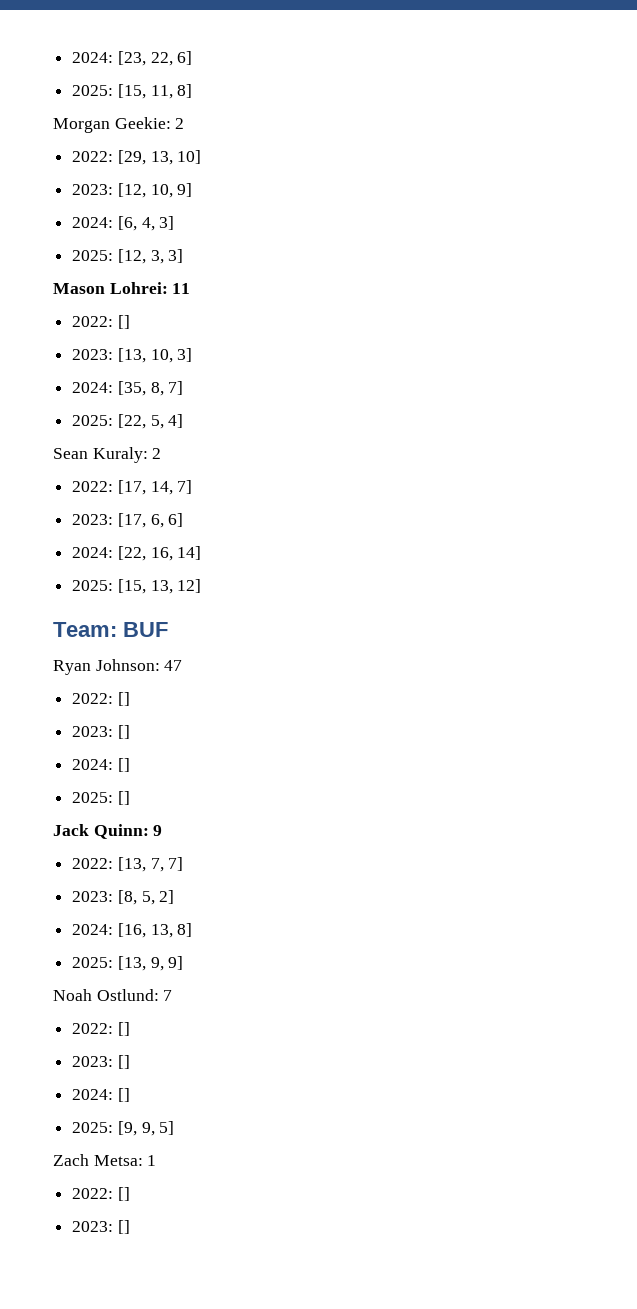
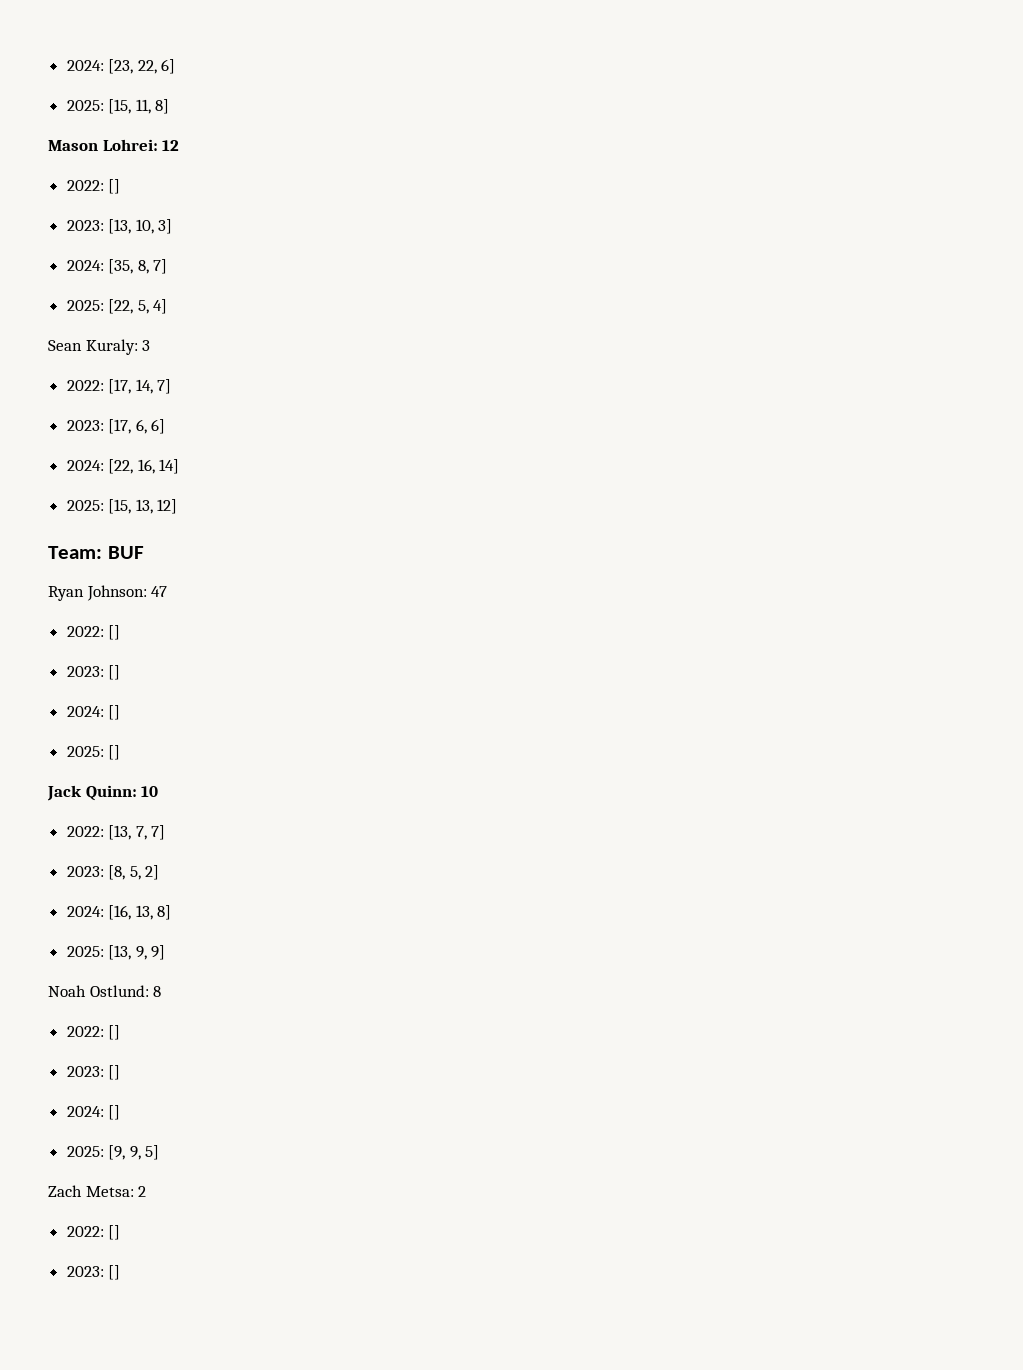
- Morgan Geekie: 2
- 2022: [29, 13, 10]
- 2023: [12, 10, 9]
- 2024: [6, 4, 3]
- 2025: [12, 3, 3]
- Mason Lohrei: 11
+ Mason Lohrei: 12
- Sean Kuraly: 2
+ Sean Kuraly: 3
- Jack Quinn: 9
+ Jack Quinn: 10
- Noah Ostlund: 7
+ Noah Ostlund: 8
- Zach Metsa: 1
+ Zach Metsa: 2

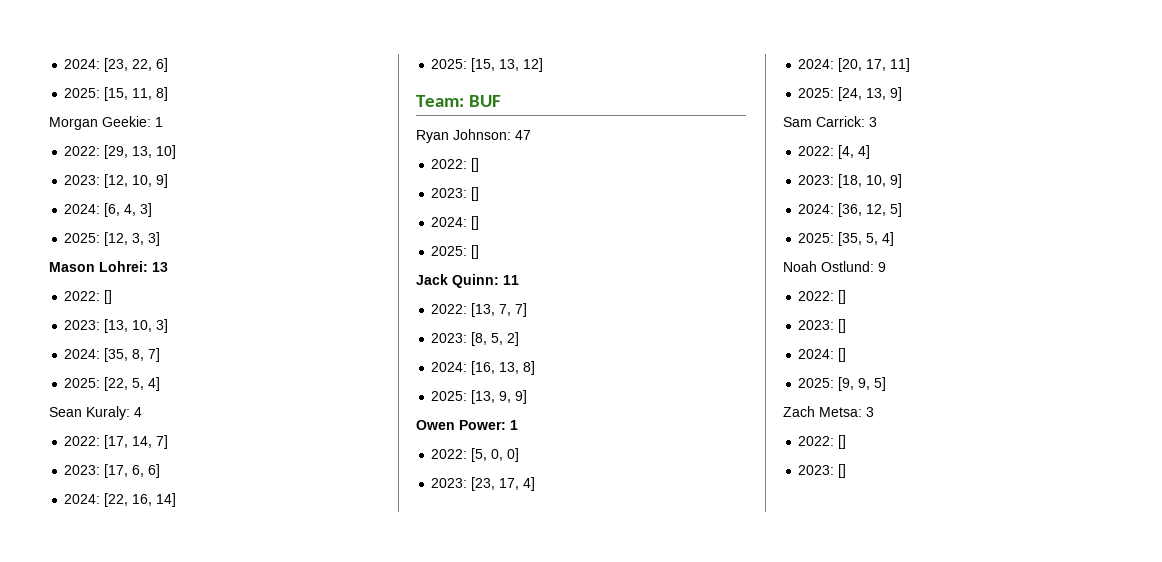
+ Morgan Geekie: 1
+ 2022: [29, 13, 10]
+ 2023: [12, 10, 9]
+ 2024: [6, 4, 3]
+ 2025: [12, 3, 3]
- Mason Lohrei: 12
+ Mason Lohrei: 13
- Sean Kuraly: 3
+ Sean Kuraly: 4
- Jack Quinn: 10
+ Jack Quinn: 11
+ Owen Power: 1
+ 2022: [5, 0, 0]
+ 2023: [23, 17, 4]
+ 2024: [20, 17, 11]
+ 2025: [24, 13, 9]
+ Sam Carrick: 3
+ 2022: [4, 4]
+ 2023: [18, 10, 9]
+ 2024: [36, 12, 5]
+ 2025: [35, 5, 4]
- Noah Ostlund: 8
+ Noah Ostlund: 9
- Zach Metsa: 2
+ Zach Metsa: 3

